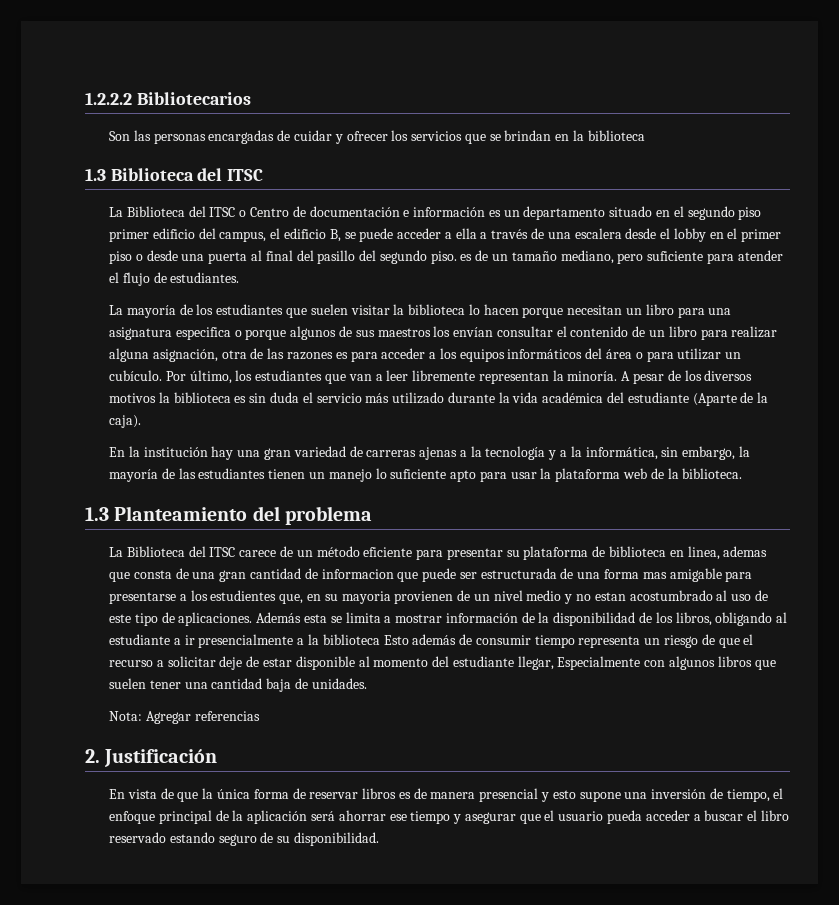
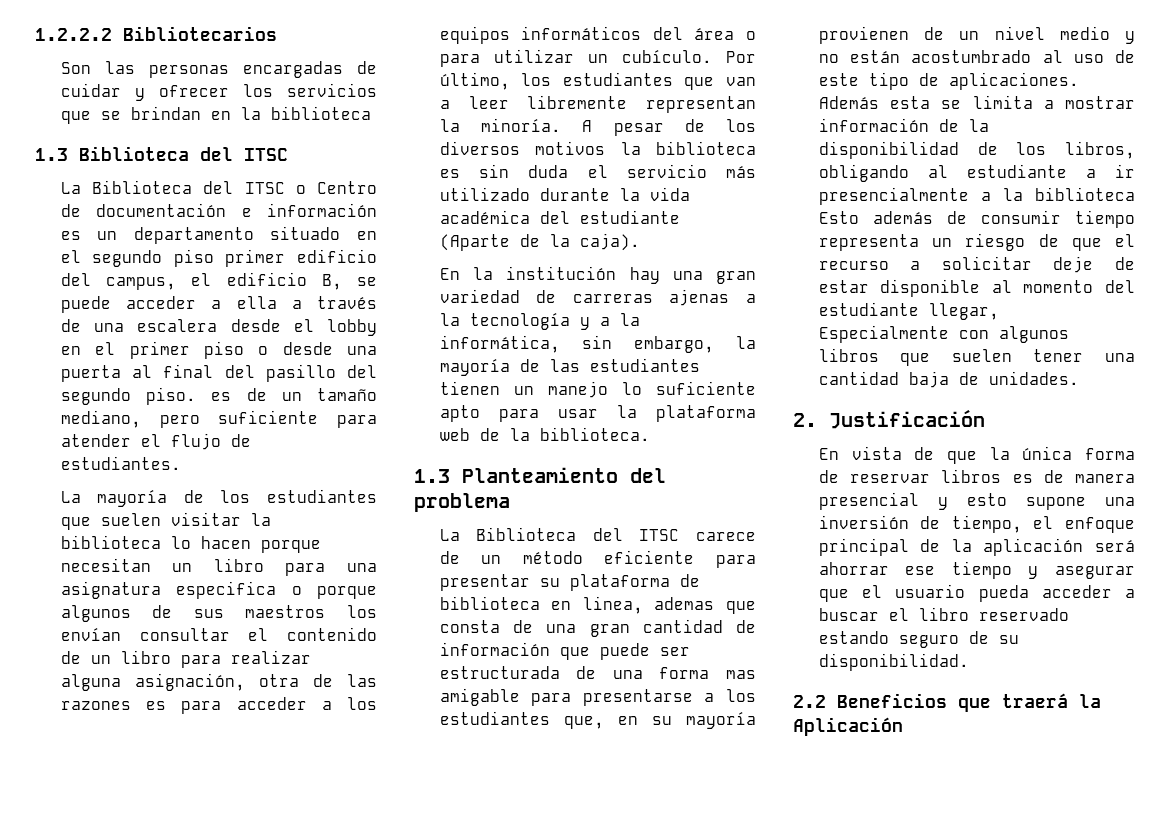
- La Biblioteca del ITSC carece de un método eficiente para presentar su plataforma de biblioteca en linea, ademas que consta de una gran cantidad de informacion que puede ser estructurada de una forma mas amigable para presentarse a los estudientes que, en su mayoria provienen de un nivel medio y no estan acostumbrado al uso de este tipo de aplicaciones.
+ La Biblioteca del ITSC carece de un método eficiente para presentar su plataforma de biblioteca en linea, ademas que consta de una gran cantidad de información que puede ser estructurada de una forma mas amigable para presentarse a los estudiantes que, en su mayoría provienen de un nivel medio y no están acostumbrado al uso de este tipo de aplicaciones.
- Nota: Agregar referencias
+ 2.2 Beneficios que traerá la Aplicación

